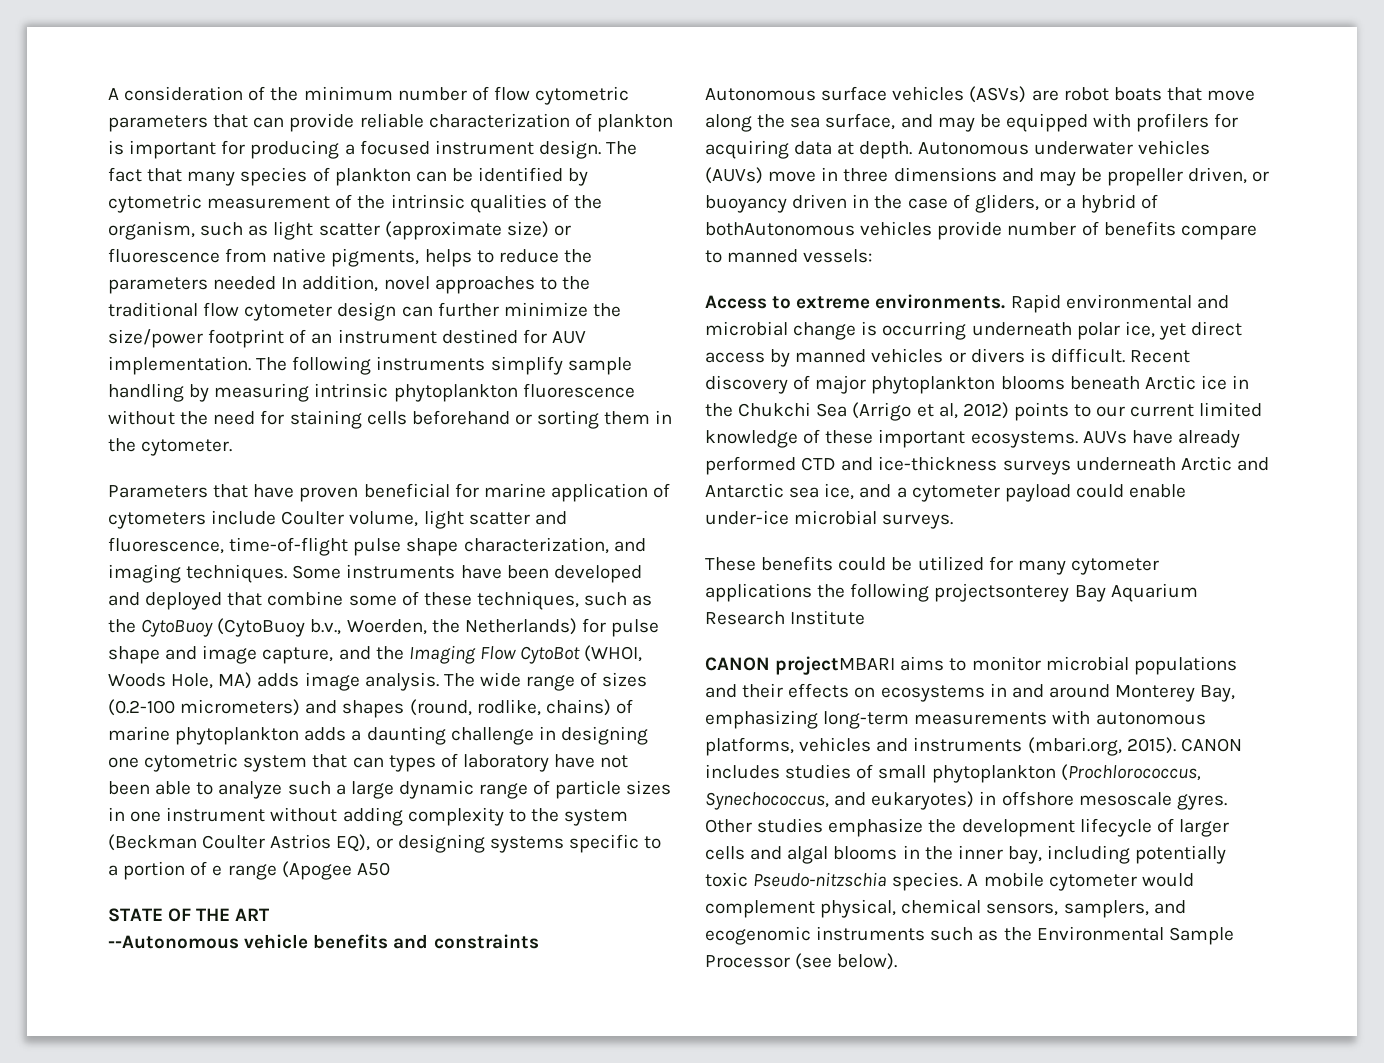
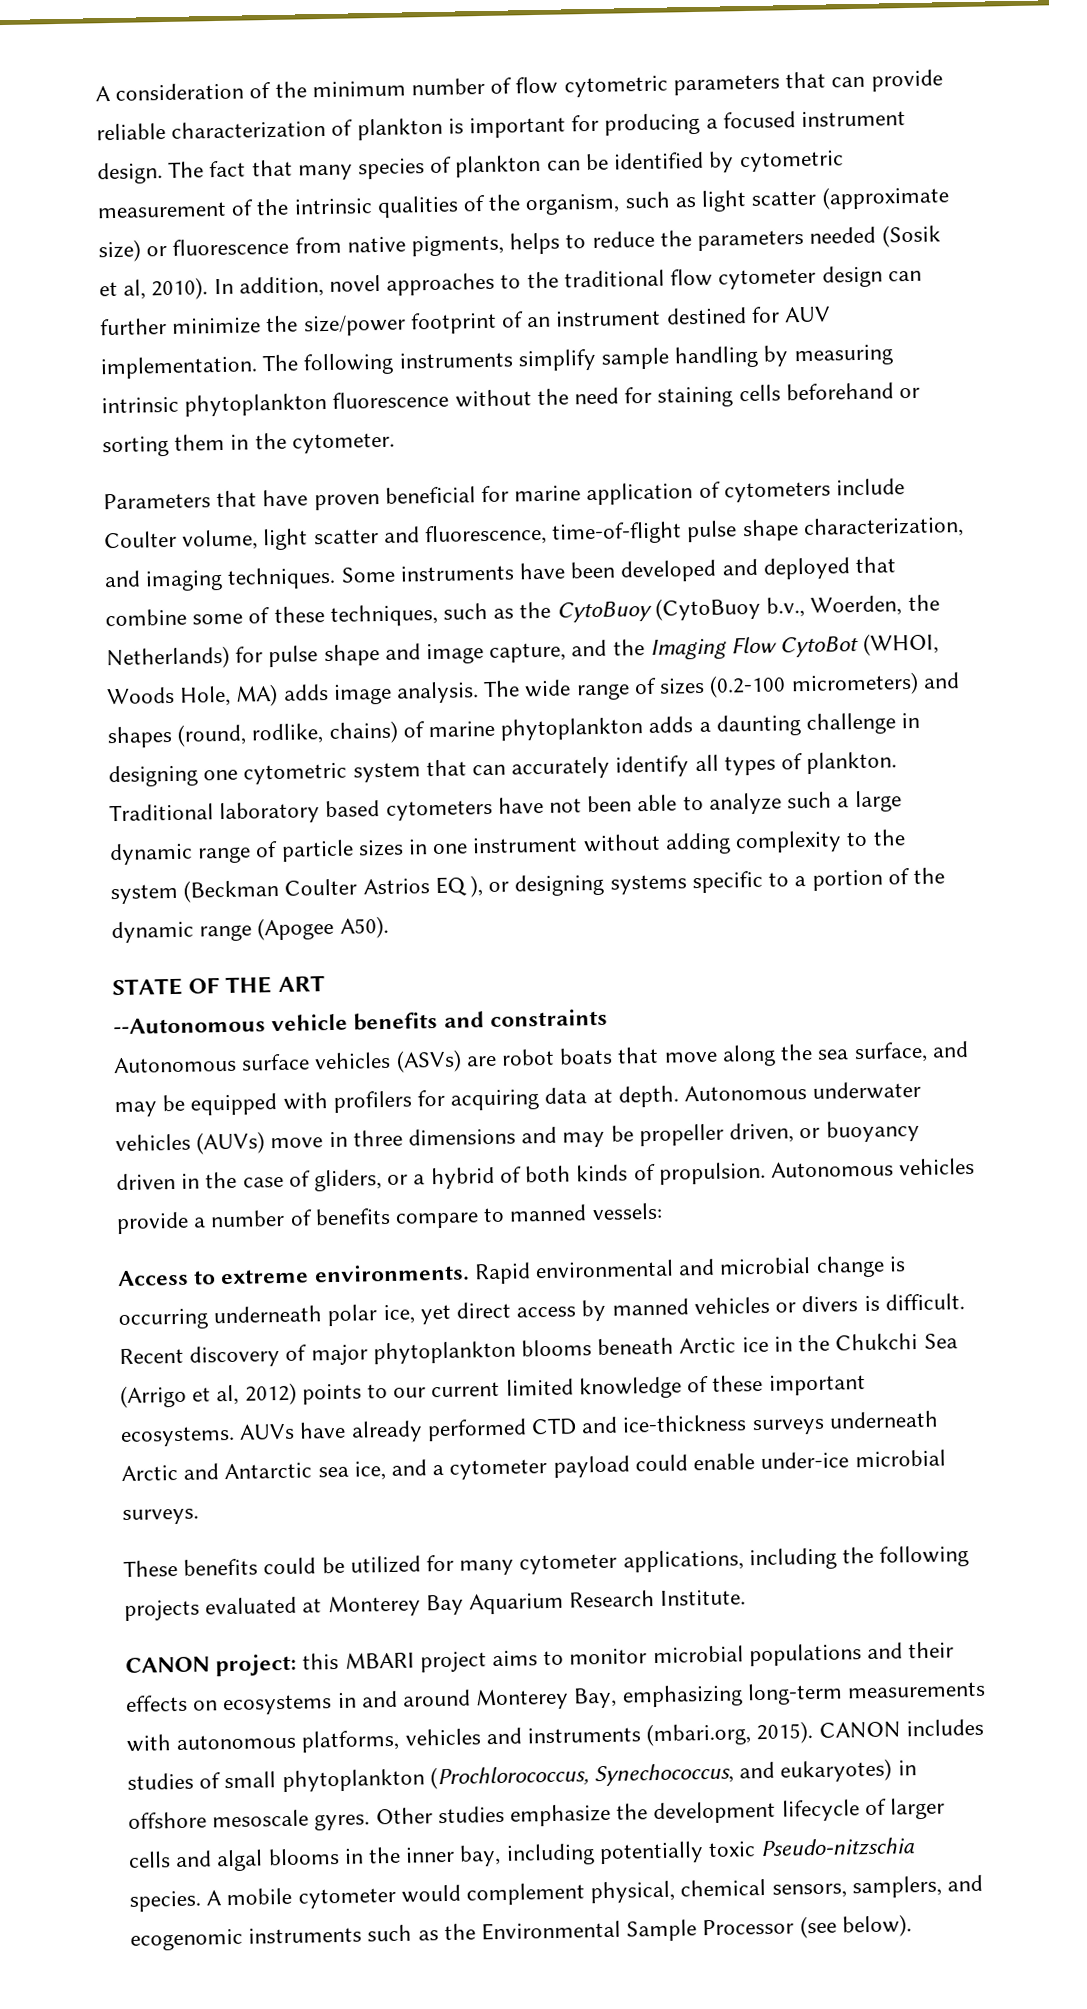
- The fact that many species of plankton can be identified by cytometric measurement of the intrinsic qualities of the organism, such as light scatter (approximate size) or fluorescence from native pigments, helps to reduce the parameters needed In addition, novel approaches to the traditional flow cytometer design can further minimize the size/power footprint of an instrument destined for AUV implementation.
+ The fact that many species of plankton can be identified by cytometric measurement of the intrinsic qualities of the organism, such as light scatter (approximate size) or fluorescence from native pigments, helps to reduce the parameters needed (Sosik et al, 2010). In addition, novel approaches to the traditional flow cytometer design can further minimize the size/power footprint of an instrument destined for AUV implementation.
- The wide range of sizes (0.2-100 micrometers) and shapes (round, rodlike, chains) of marine phytoplankton adds a daunting challenge in designing one cytometric system that can types of laboratory have not been able to analyze such a large dynamic range of particle sizes in one instrument without adding complexity to the system (Beckman Coulter Astrios EQ), or designing systems specific to a portion of e range (Apogee A50
+ The wide range of sizes (0.2-100 micrometers) and shapes (round, rodlike, chains) of marine phytoplankton adds a daunting challenge in designing one cytometric system that can accurately identify all types of plankton. Traditional laboratory based cytometers have not been able to analyze such a large dynamic range of particle sizes in one instrument without adding complexity to the system (Beckman Coulter Astrios EQ ), or designing systems specific to a portion of the dynamic range (Apogee A50).
- Autonomous underwater vehicles (AUVs) move in three dimensions and may be propeller driven, or buoyancy driven in the case of gliders, or a hybrid of bothAutonomous vehicles provide number of benefits compare to manned vessels:
+ Autonomous underwater vehicles (AUVs) move in three dimensions and may be propeller driven, or buoyancy driven in the case of gliders, or a hybrid of both kinds of propulsion. Autonomous vehicles provide a number of benefits compare to manned vessels:
- These benefits could be utilized for many cytometer applications the following projectsonterey Bay Aquarium Research Institute
- CANON projectMBARI aims to monitor microbial populations and their effects on ecosystems in and around Monterey Bay, emphasizing long-term measurements with autonomous platforms, vehicles and instruments (mbari.org, 2015).
+ These benefits could be utilized for many cytometer applications, including the following projects evaluated at Monterey Bay Aquarium Research Institute.
+ CANON project: this MBARI project aims to monitor microbial populations and their effects on ecosystems in and around Monterey Bay, emphasizing long-term measurements with autonomous platforms, vehicles and instruments (mbari.org, 2015).

